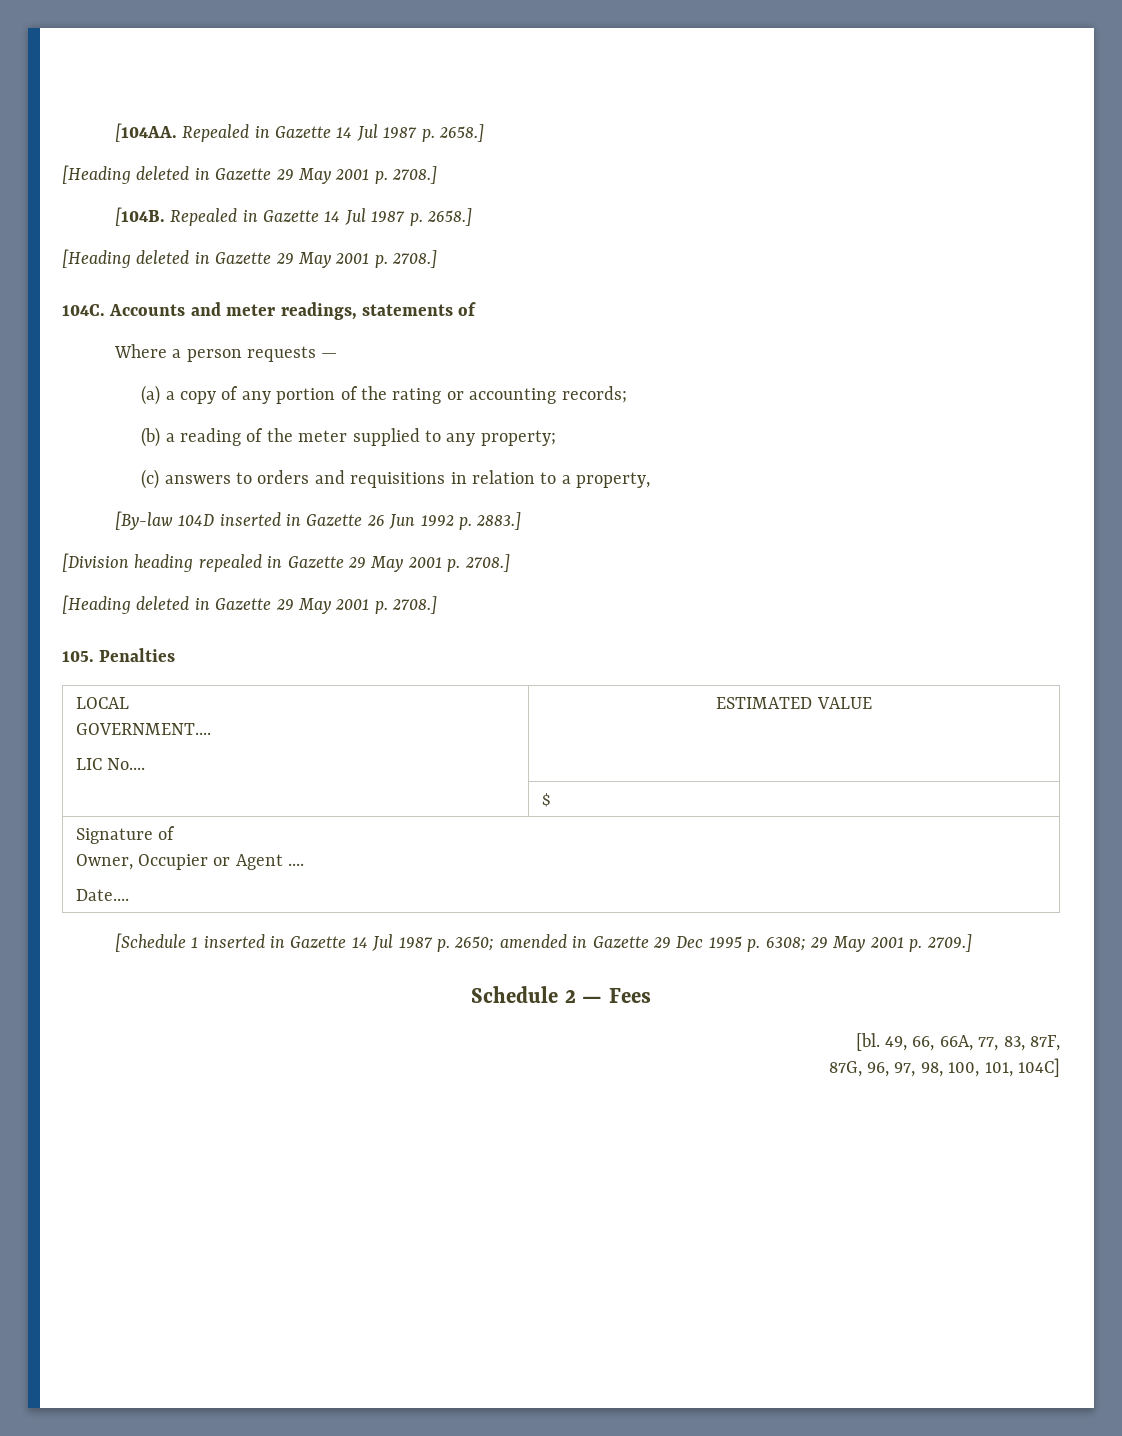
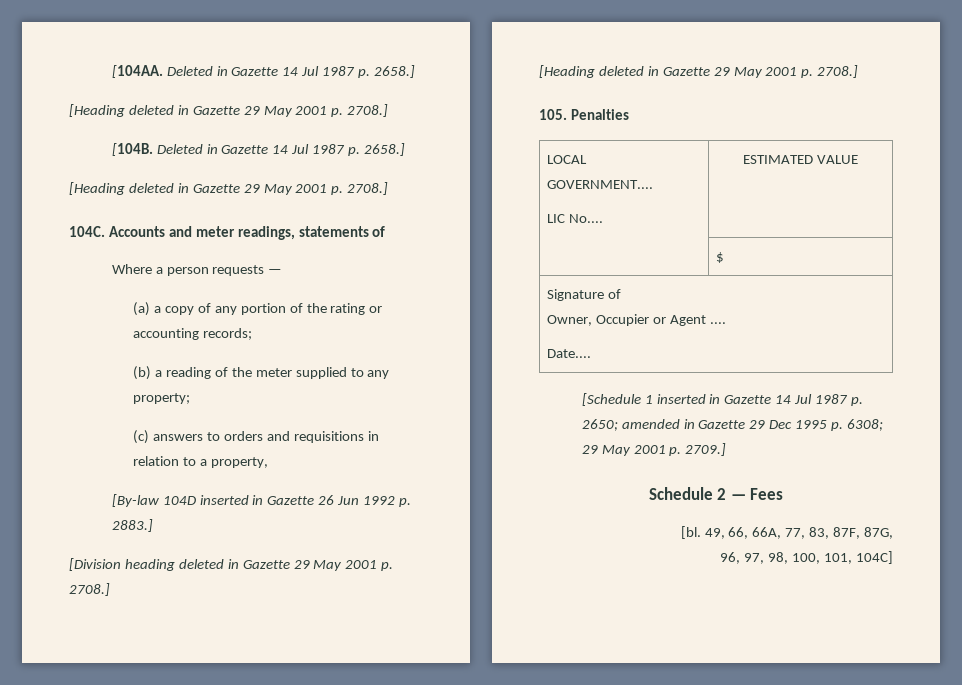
- [104AA. Repealed in Gazette 14 Jul 1987 p. 2658.]
+ [104AA. Deleted in Gazette 14 Jul 1987 p. 2658.]
- [104B. Repealed in Gazette 14 Jul 1987 p. 2658.]
+ [104B. Deleted in Gazette 14 Jul 1987 p. 2658.]
- [Division heading repealed in Gazette 29 May 2001 p. 2708.]
+ [Division heading deleted in Gazette 29 May 2001 p. 2708.]
- 49, 66, 66A, 77, 83, 87F,
- 87G, 96, 97, 98, 100, 101, 104C]
+ 49, 66, 66A, 77, 83, 87F, 87G,
+ 96, 97, 98, 100, 101, 104C]

